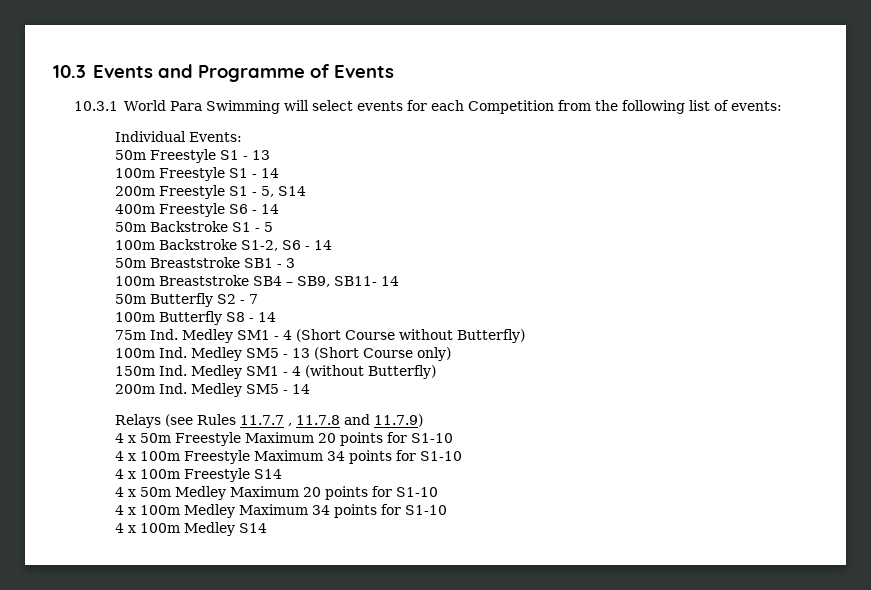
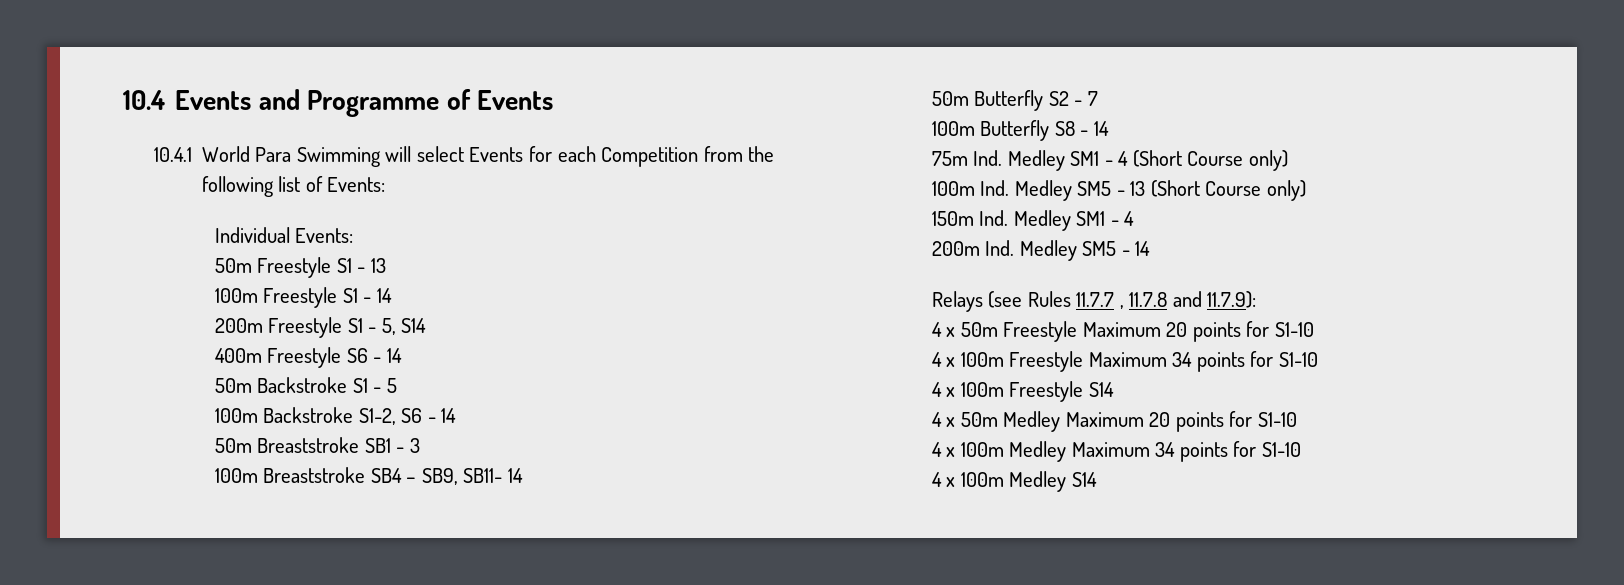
- 10.3 Events and Programme of Events
+ 10.4 Events and Programme of Events
- 10.3.1 World Para Swimming will select events for each Competition from the following list of events:
+ 10.4.1 World Para Swimming will select Events for each Competition from the following list of Events:
- 75m Ind. Medley SM1 - 4 (Short Course without Butterfly)
+ 75m Ind. Medley SM1 - 4 (Short Course only)
- 150m Ind. Medley SM1 - 4 (without Butterfly)
+ 150m Ind. Medley SM1 - 4
- Relays (see Rules 11.7.7 , 11.7.8 and 11.7.9)
+ Relays (see Rules 11.7.7 , 11.7.8 and 11.7.9):

